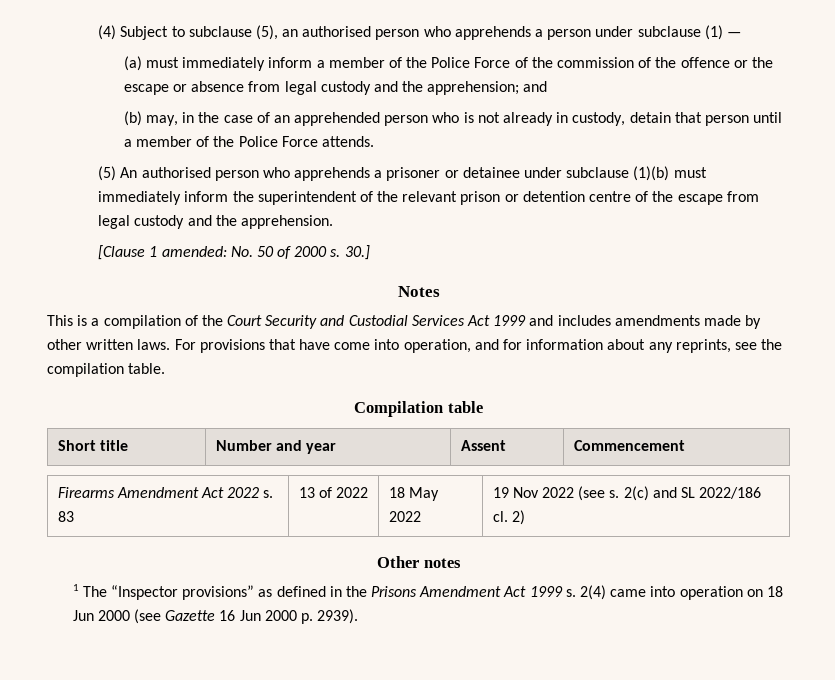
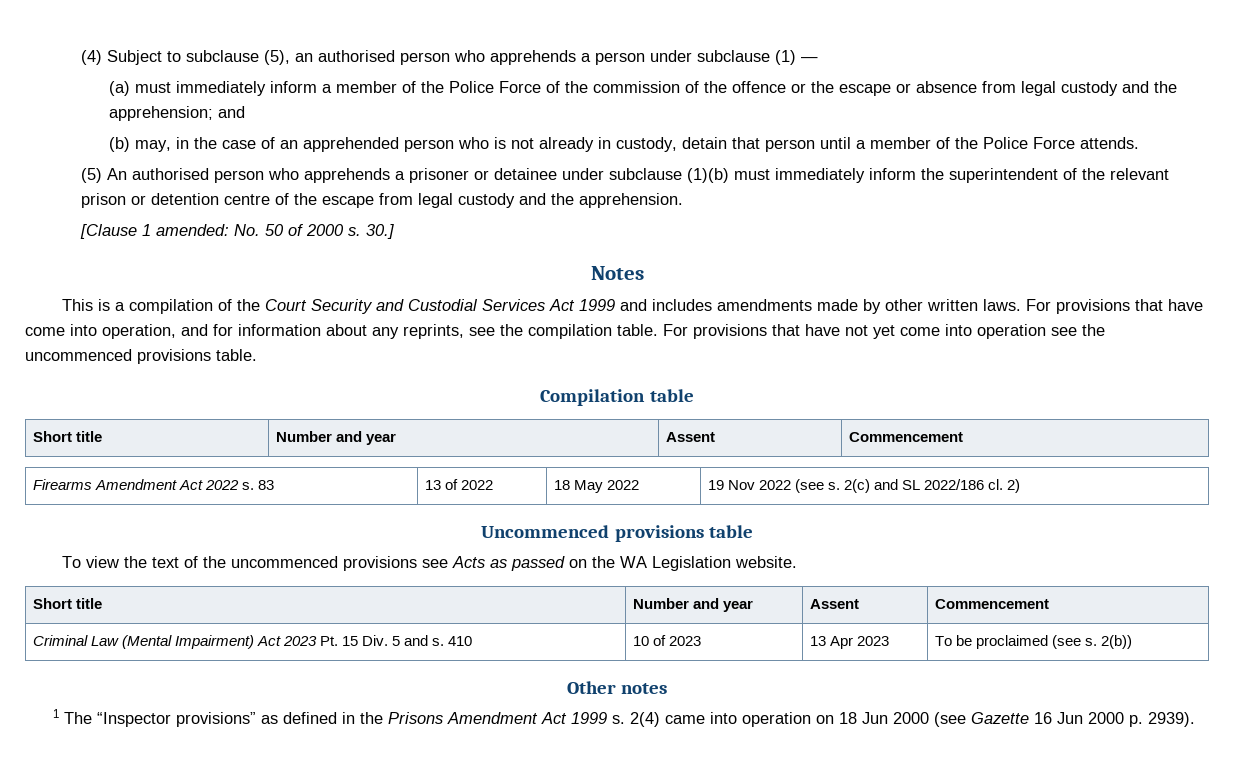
+ For provisions that have not yet come into operation see the uncommenced provisions table.
+ Uncommenced provisions table
+ To view the text of the uncommenced provisions see Acts as passed on the WA Legislation website.
+ Short title | Number and year | Assent | Commencement
+ Criminal Law (Mental Impairment) Act 2023 Pt. 15 Div. 5 and s. 410 | 10 of 2023 | 13 Apr 2023 | To be proclaimed (see s. 2(b))

